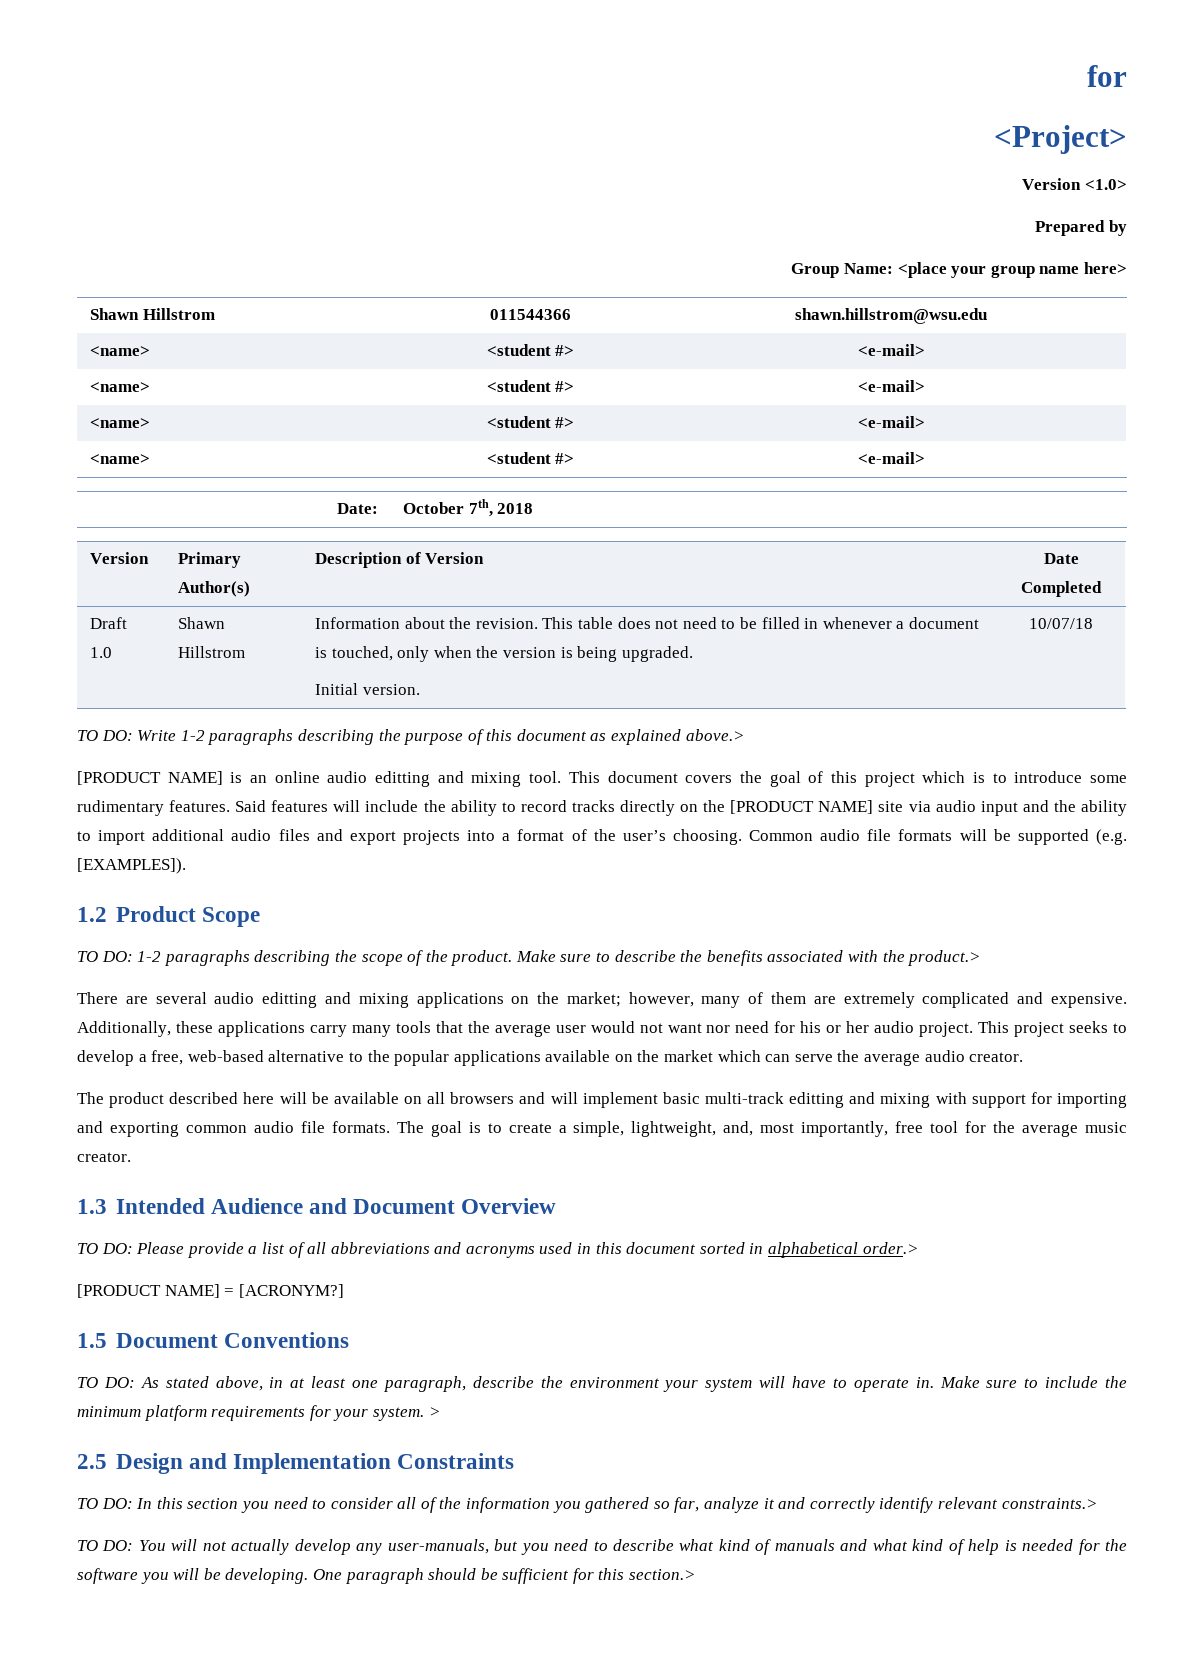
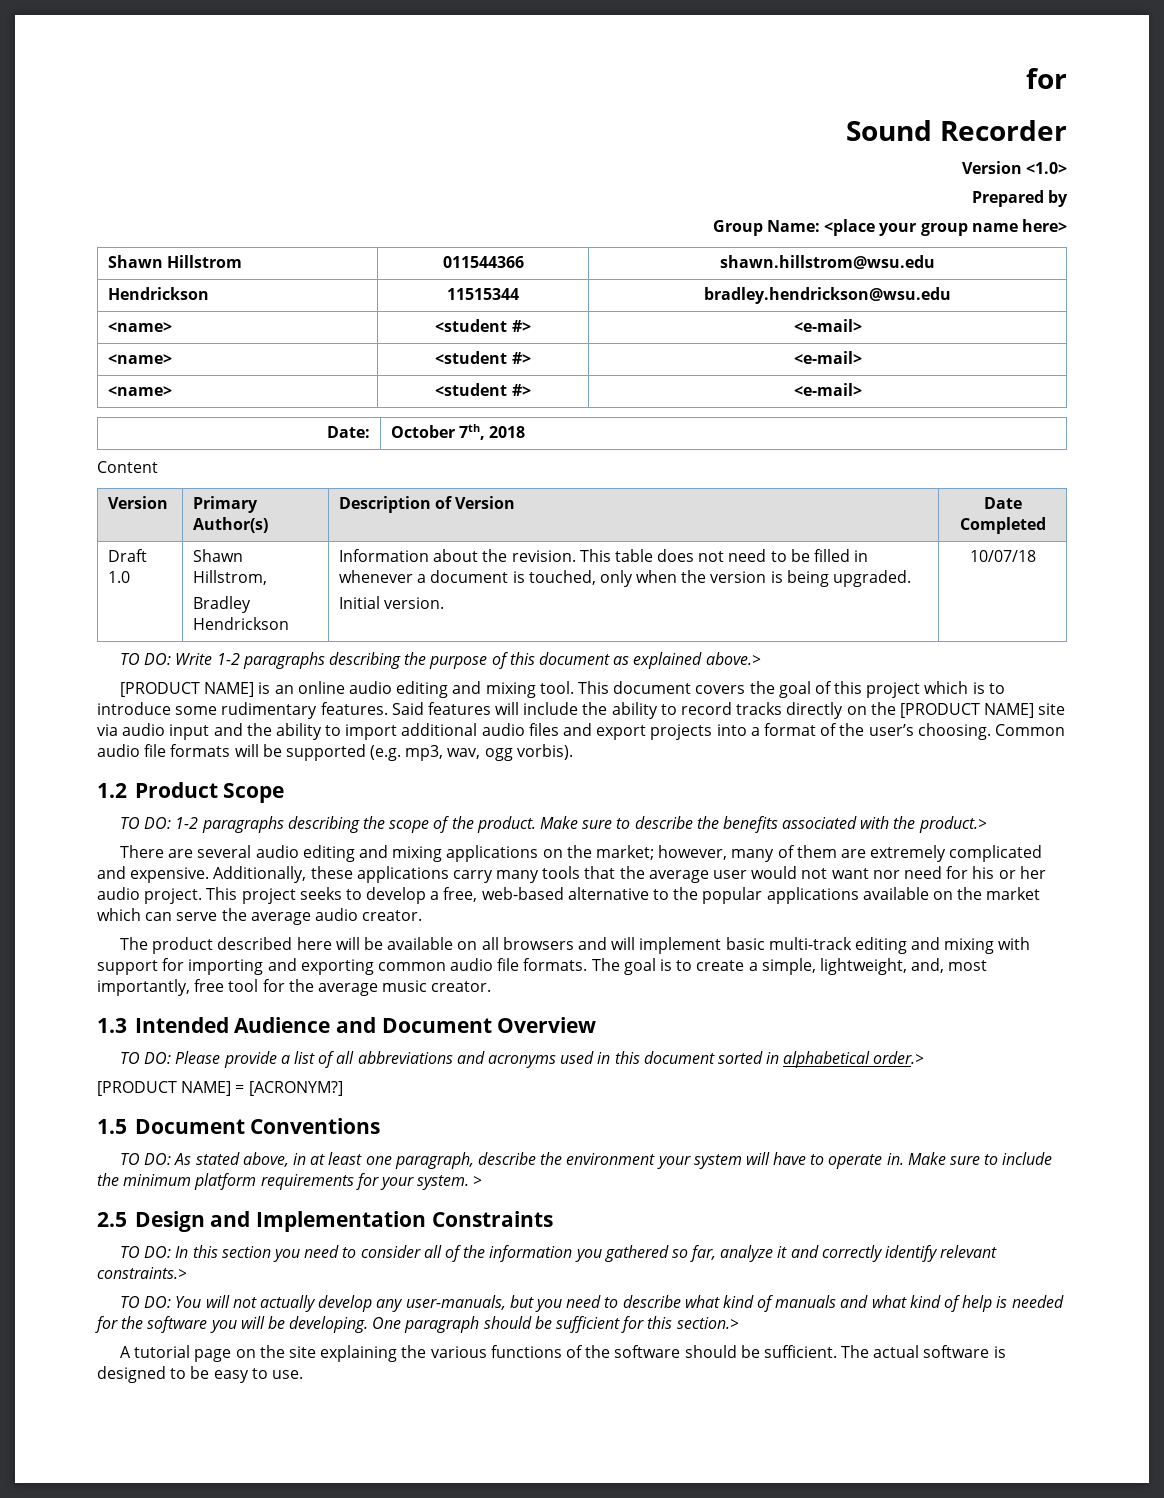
- <Project>
+ Sound Recorder
  Shawn Hillstrom | 011544366 | shawn.hillstrom@wsu.edu
- <name> | <student #> | <e-mail>
+ Hendrickson | 11515344 | bradley.hendrickson@wsu.edu
+ Content
- Draft 1.0 | Shawn Hillstrom | Information about the revision. This table does not need to be filled in whenever a document is touched, only when the version is being upgraded.
+ Draft 1.0 | Shawn Hillstrom,
+ Bradley Hendrickson | Information about the revision. This table does not need to be filled in whenever a document is touched, only when the version is being upgraded.
- [PRODUCT NAME] is an online audio editting and mixing tool.
+ [PRODUCT NAME] is an online audio editing and mixing tool.
- Common audio file formats will be supported (e.g. [EXAMPLES]).
+ Common audio file formats will be supported (e.g. mp3, wav, ogg vorbis).
- There are several audio editting and mixing applications on the market; however, many of them are extremely complicated and expensive.
+ There are several audio editing and mixing applications on the market; however, many of them are extremely complicated and expensive.
- The product described here will be available on all browsers and will implement basic multi-track editting and mixing with support for importing and exporting common audio file formats.
+ The product described here will be available on all browsers and will implement basic multi-track editing and mixing with support for importing and exporting common audio file formats.
+ A tutorial page on the site explaining the various functions of the software should be sufficient. The actual software is designed to be easy to use.

